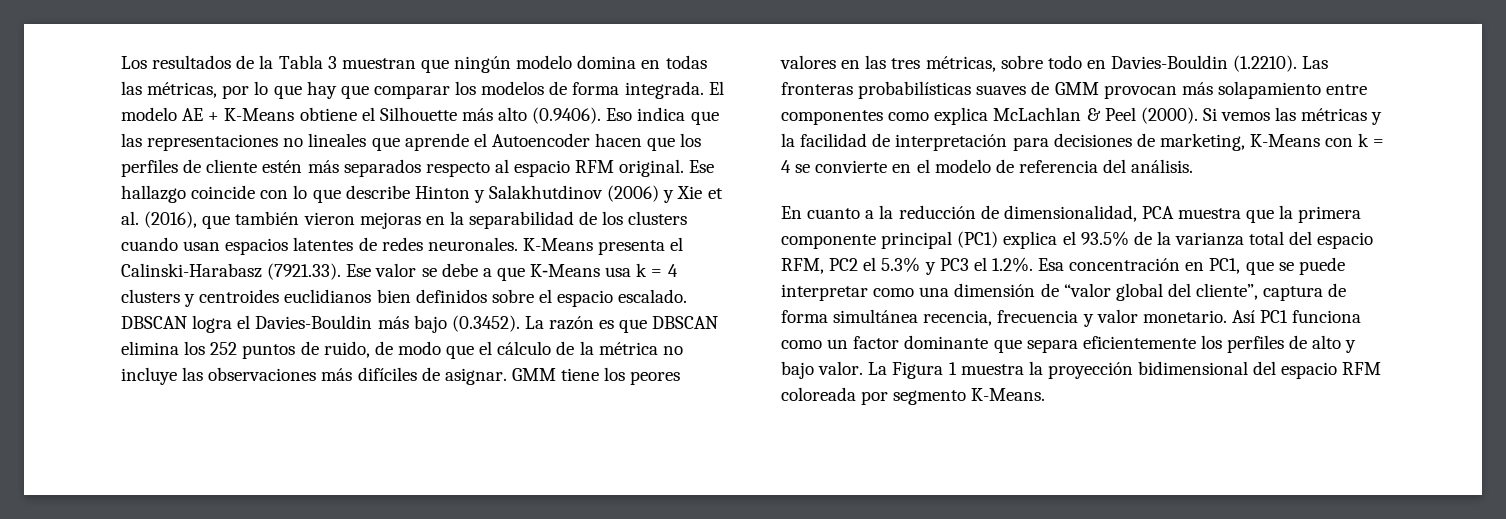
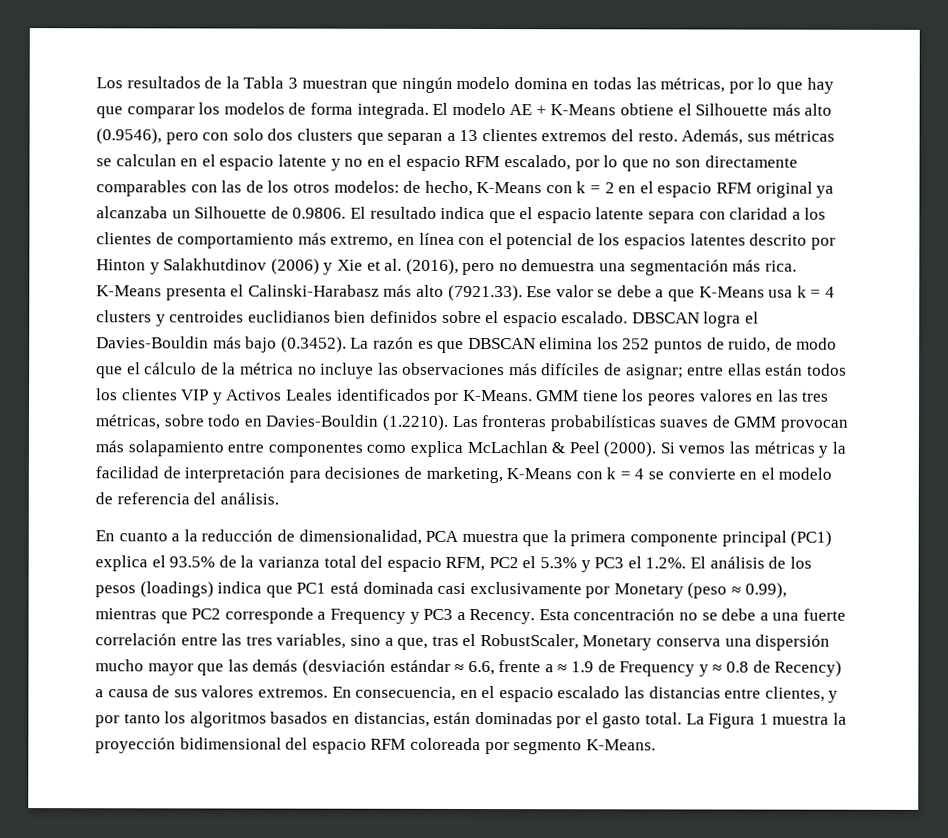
- El modelo AE + K-Means obtiene el Silhouette más alto (0.9406). Eso indica que las representaciones no lineales que aprende el Autoencoder hacen que los perfiles de cliente estén más separados respecto al espacio RFM original. Ese hallazgo coincide con lo que describe Hinton y Salakhutdinov (2006) y Xie et al. (2016), que también vieron mejoras en la separabilidad de los clusters cuando usan espacios latentes de redes neuronales.
+ El modelo AE + K-Means obtiene el Silhouette más alto (0.9546), pero con solo dos clusters que separan a 13 clientes extremos del resto. Además, sus métricas se calculan en el espacio latente y no en el espacio RFM escalado, por lo que no son directamente comparables con las de los otros modelos: de hecho, K-Means con k = 2 en el espacio RFM original ya alcanzaba un Silhouette de 0.9806. El resultado indica que el espacio latente separa con claridad a los clientes de comportamiento más extremo, en línea con el potencial de los espacios latentes descrito por Hinton y Salakhutdinov (2006) y Xie et al. (2016), pero no demuestra una segmentación más rica.
- K-Means presenta el Calinski-Harabasz (7921.33). Ese valor se debe a que K‑Means usa k = 4 clusters y centroides euclidianos bien definidos sobre el espacio escalado.
+ K-Means presenta el Calinski-Harabasz más alto (7921.33). Ese valor se debe a que K‑Means usa k = 4 clusters y centroides euclidianos bien definidos sobre el espacio escalado.
- DBSCAN logra el Davies-Bouldin más bajo (0.3452). La razón es que DBSCAN elimina los 252 puntos de ruido, de modo que el cálculo de la métrica no incluye las observaciones más difíciles de asignar.
+ DBSCAN logra el Davies-Bouldin más bajo (0.3452). La razón es que DBSCAN elimina los 252 puntos de ruido, de modo que el cálculo de la métrica no incluye las observaciones más difíciles de asignar; entre ellas están todos los clientes VIP y Activos Leales identificados por K-Means.
- En cuanto a la reducción de dimensionalidad, PCA muestra que la primera componente principal (PC1) explica el 93.5% de la varianza total del espacio RFM, PC2 el 5.3% y PC3 el 1.2%. Esa concentración en PC1, que se puede interpretar como una dimensión de “valor global del cliente”, captura de forma simultánea recencia, frecuencia y valor monetario. Así PC1 funciona como un factor dominante que separa eficientemente los perfiles de alto y bajo valor.
+ En cuanto a la reducción de dimensionalidad, PCA muestra que la primera componente principal (PC1) explica el 93.5% de la varianza total del espacio RFM, PC2 el 5.3% y PC3 el 1.2%. El análisis de los pesos (loadings) indica que PC1 está dominada casi exclusivamente por Monetary (peso ≈ 0.99), mientras que PC2 corresponde a Frequency y PC3 a Recency. Esta concentración no se debe a una fuerte correlación entre las tres variables, sino a que, tras el RobustScaler, Monetary conserva una dispersión mucho mayor que las demás (desviación estándar ≈ 6.6, frente a ≈ 1.9 de Frequency y ≈ 0.8 de Recency) a causa de sus valores extremos. En consecuencia, en el espacio escalado las distancias entre clientes, y por tanto los algoritmos basados en distancias, están dominadas por el gasto total.

